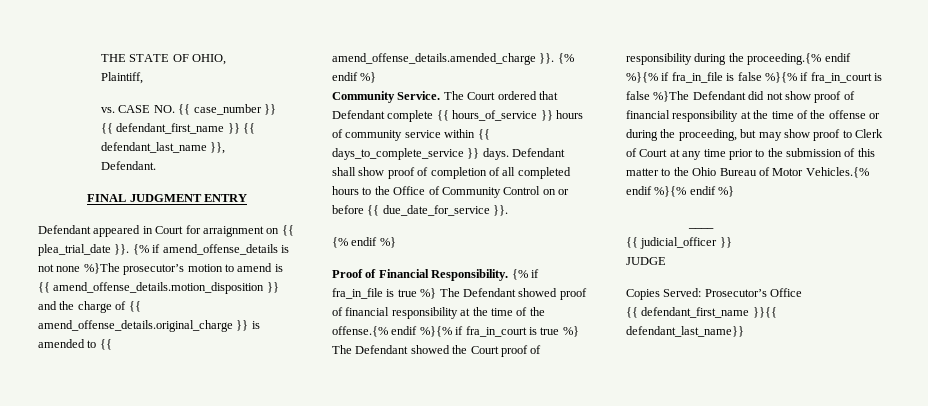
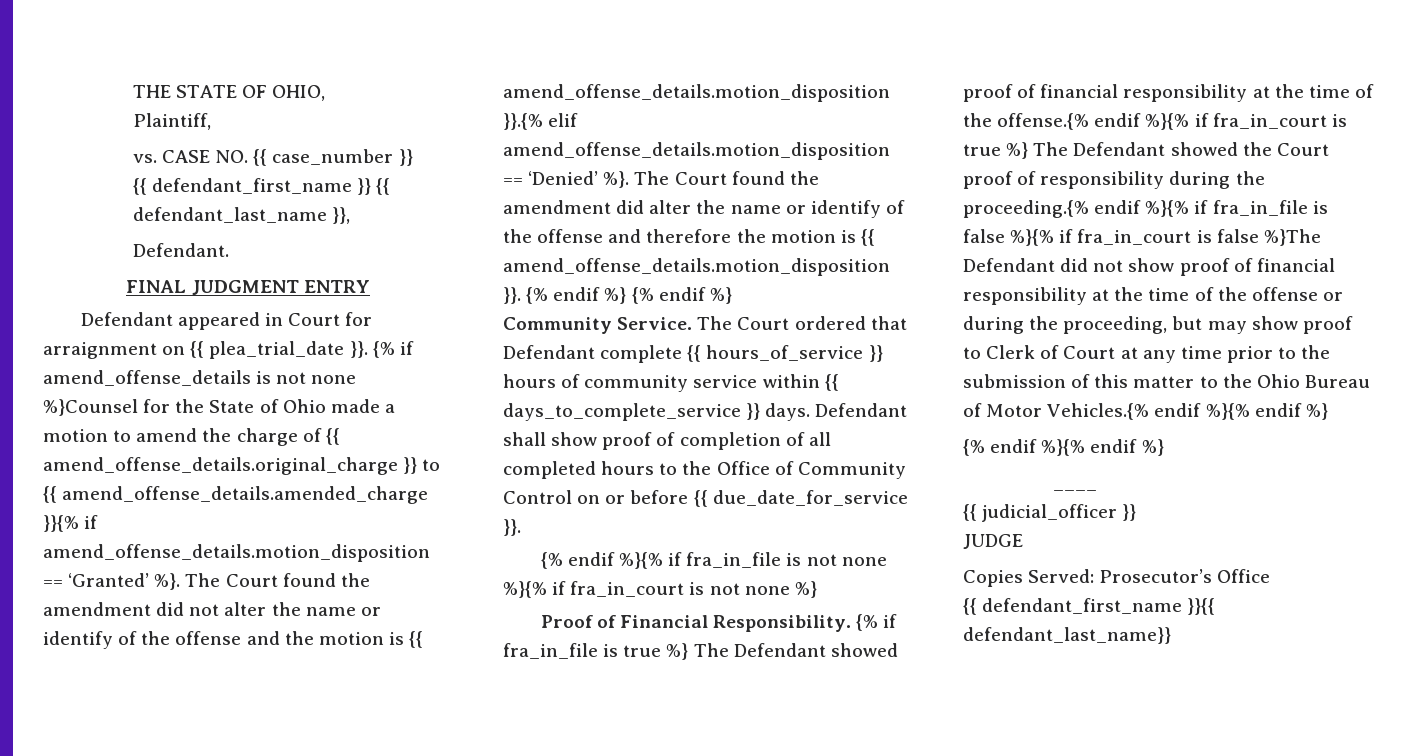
- {% if amend_offense_details is not none %}The prosecutor’s motion to amend is {{ amend_offense_details.motion_disposition }} and the charge of {{ amend_offense_details.original_charge }} is amended to {{ amend_offense_details.amended_charge }}. {% endif %}
+ {% if amend_offense_details is not none %}Counsel for the State of Ohio made a motion to amend the charge of {{ amend_offense_details.original_charge }} to {{ amend_offense_details.amended_charge }}{% if amend_offense_details.motion_disposition == ‘Granted’ %}. The Court found the amendment did not alter the name or identify of the offense and the motion is {{ amend_offense_details.motion_disposition }}.{% elif amend_offense_details.motion_disposition == ‘Denied’ %}. The Court found the amendment did alter the name or identify of the offense and therefore the motion is {{ amend_offense_details.motion_disposition }}. {% endif %} {% endif %}
  Defendant shall show proof of completion of all completed hours to the Office of Community Control on or before {{ due_date_for_service }}.
- {% endif %}
+ {% endif %}{% if fra_in_file is not none %}{% if fra_in_court is not none %}
+ {% endif %}{% endif %}

